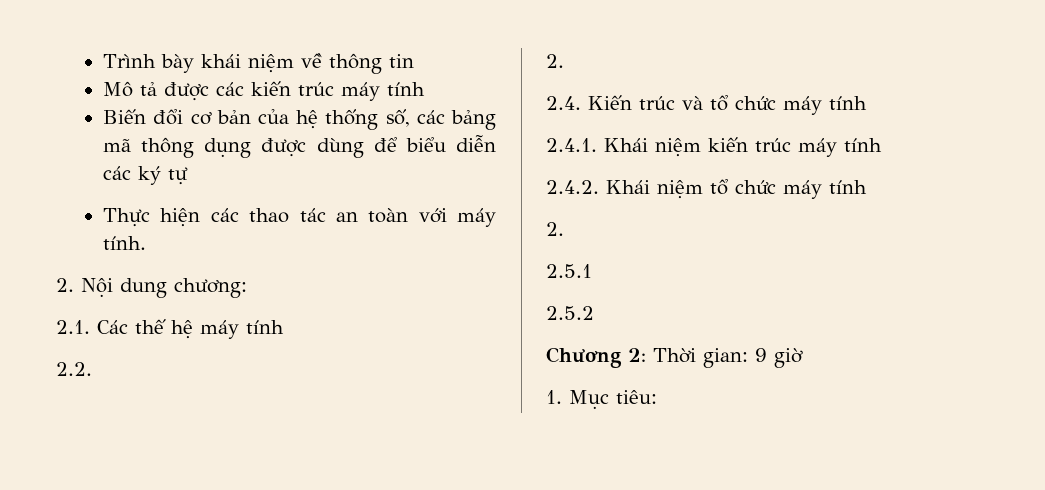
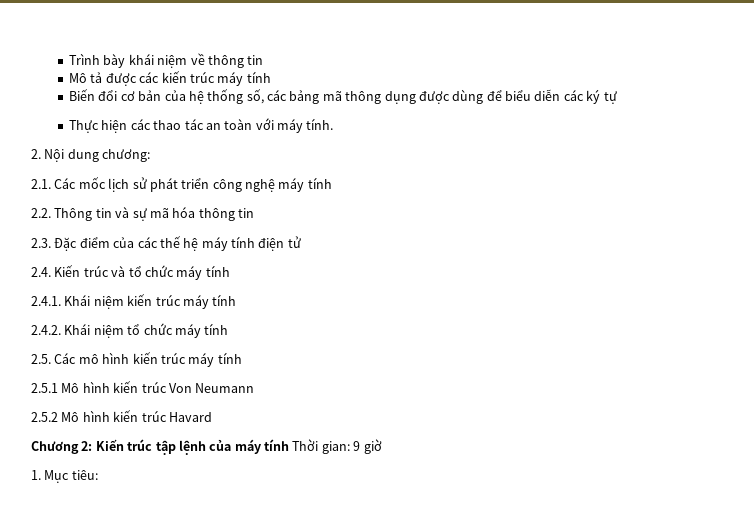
- 2.1. Các thế hệ máy tính
- 2.2.
- 2.
+ 2.1. Các mốc lịch sử phát triển công nghệ máy tính
+ 2.2. Thông tin và sự mã hóa thông tin
+ 2.3. Đặc điểm của các thế hệ máy tính điện tử
  2.4.2. Khái niệm tổ chức máy tính
- 2.
- 2.5.1
- 2.5.2
- Chương 2: Thời gian: 9 giờ
+ 2.5. Các mô hình kiến trúc máy tính
+ 2.5.1 Mô hình kiến trúc Von Neumann
+ 2.5.2 Mô hình kiến trúc Havard
+ Chương 2: Kiến trúc tập lệnh của máy tính Thời gian: 9 giờ

